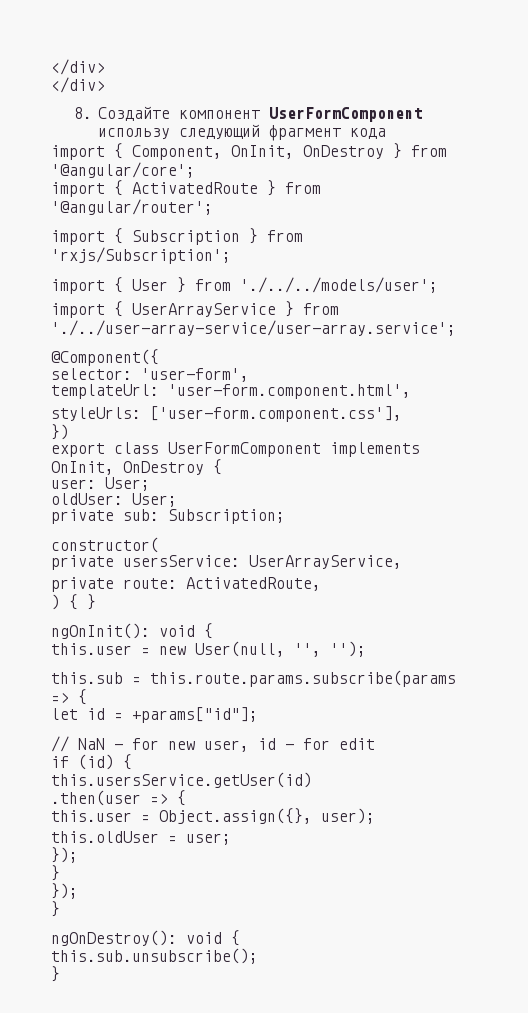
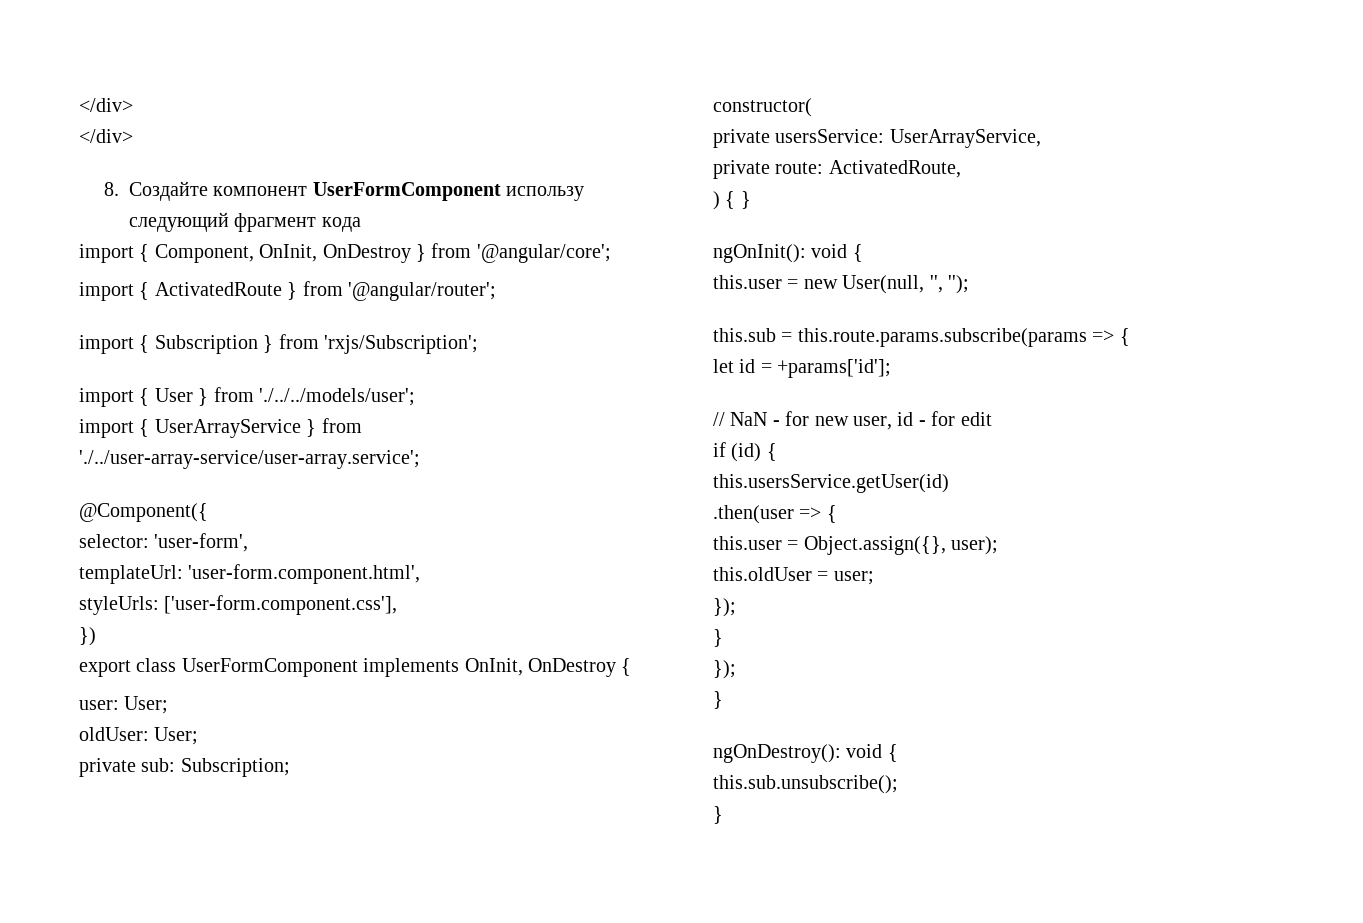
- let id = +params["id"];
+ let id = +params['id'];

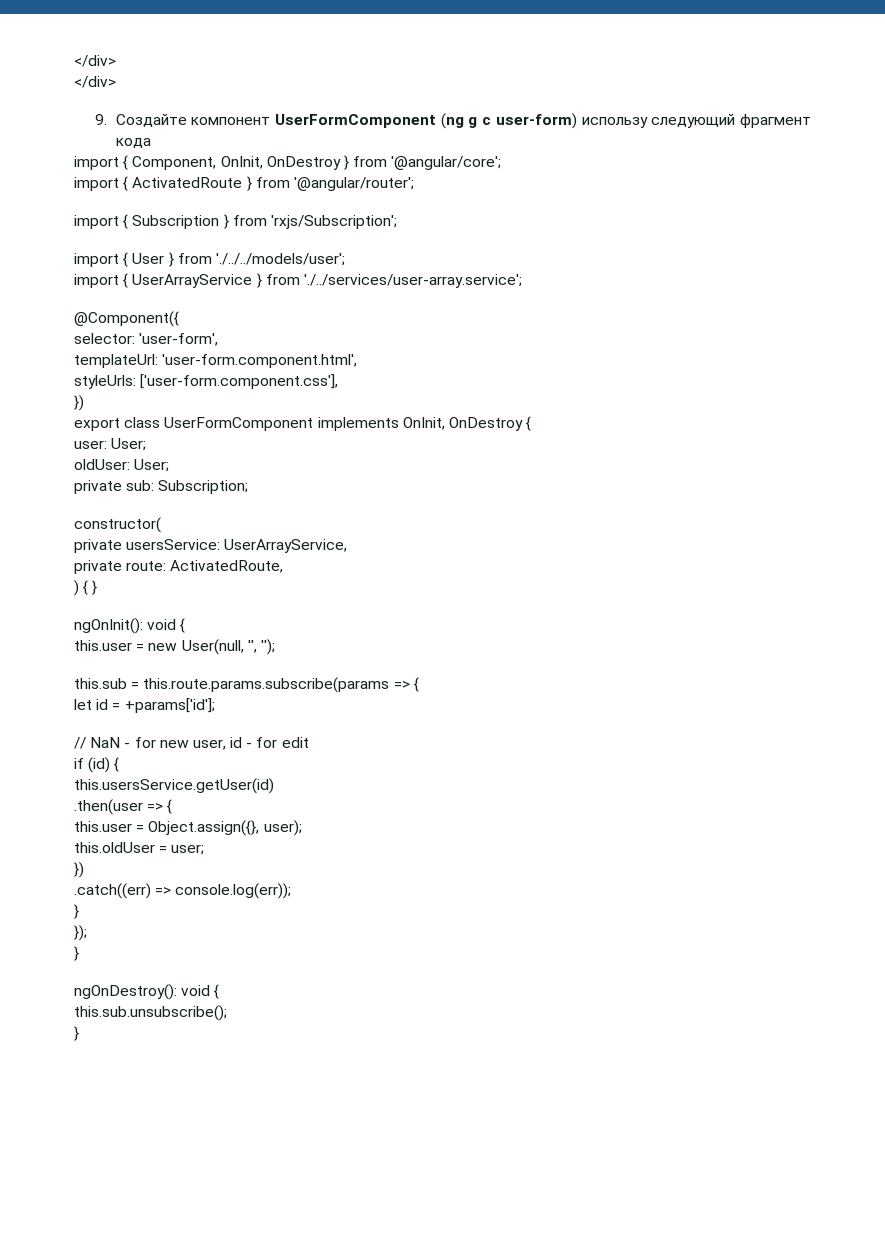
- 8. Создайте компонент UserFormComponent использу следующий фрагмент кода
+ 9. Создайте компонент UserFormComponent (ng g c user-form) использу следующий фрагмент кода
- import { UserArrayService } from './../user-array-service/user-array.service';
+ import { UserArrayService } from './../services/user-array.service';
  this.oldUser = user;
- });
+ })
+ .catch((err) => console.log(err));

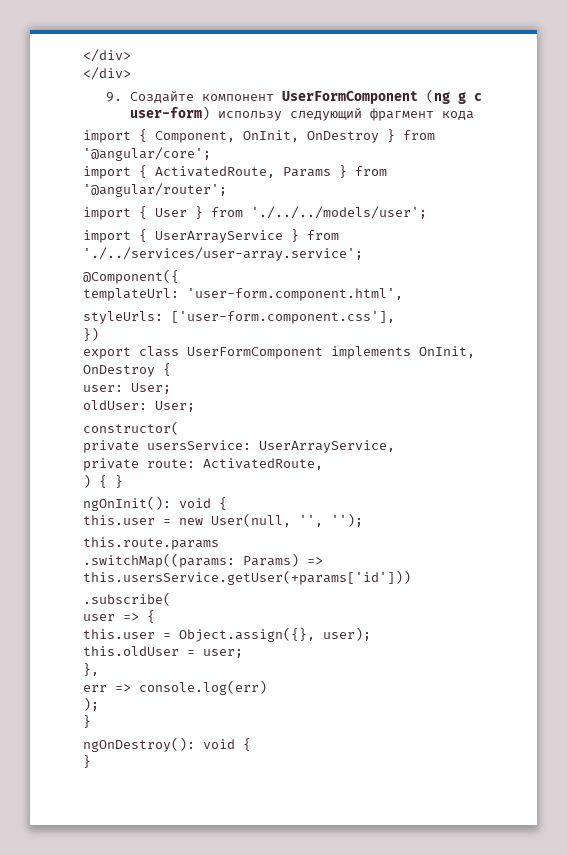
- import { ActivatedRoute } from '@angular/router';
+ import { ActivatedRoute, Params } from '@angular/router';
- import { Subscription } from 'rxjs/Subscription';
- selector: 'user-form',
- private sub: Subscription;
- this.sub = this.route.params.subscribe(params => {
- let id = +params['id'];
- // NaN - for new user, id - for edit
- if (id) {
- this.usersService.getUser(id)
- .then(user => {
+ this.route.params
+ .switchMap((params: Params) => this.usersService.getUser(+params['id']))
+ .subscribe(
+ user => {
  this.oldUser = user;
- })
- .catch((err) => console.log(err));
- }
- });
+ },
+ err => console.log(err)
+ );
- this.sub.unsubscribe();

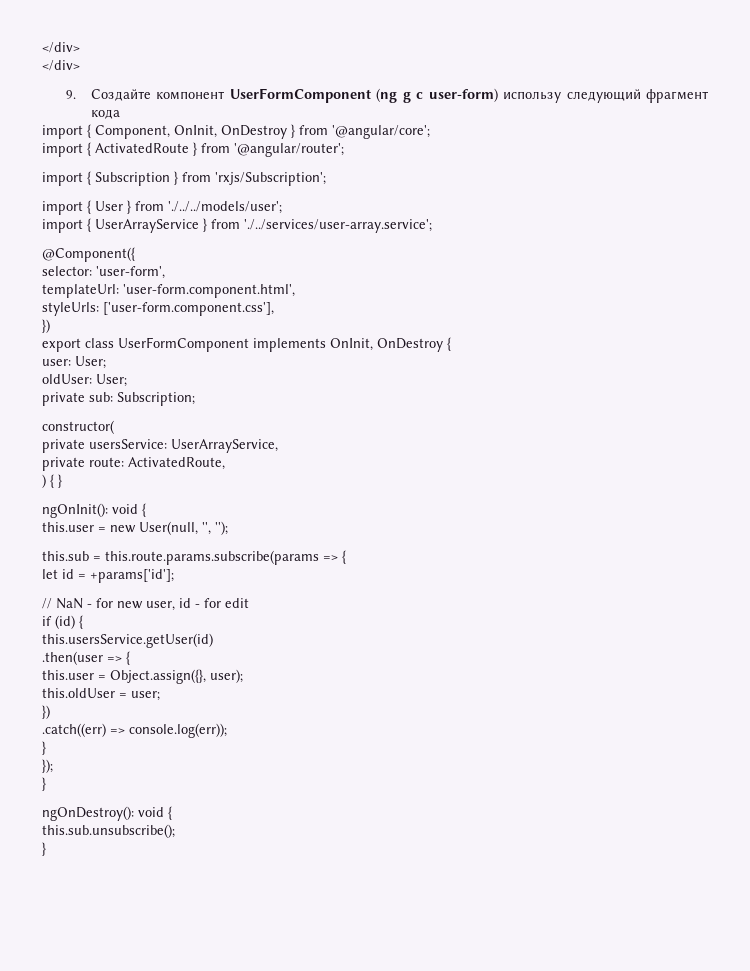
- import { ActivatedRoute, Params } from '@angular/router';
+ import { ActivatedRoute } from '@angular/router';
+ import { Subscription } from 'rxjs/Subscription';
+ selector: 'user-form',
+ private sub: Subscription;
- this.route.params
- .switchMap((params: Params) => this.usersService.getUser(+params['id']))
- .subscribe(
- user => {
+ this.sub = this.route.params.subscribe(params => {
+ let id = +params['id'];
+ // NaN - for new user, id - for edit
+ if (id) {
+ this.usersService.getUser(id)
+ .then(user => {
  this.oldUser = user;
- },
- err => console.log(err)
- );
+ })
+ .catch((err) => console.log(err));
+ }
+ });
+ this.sub.unsubscribe();

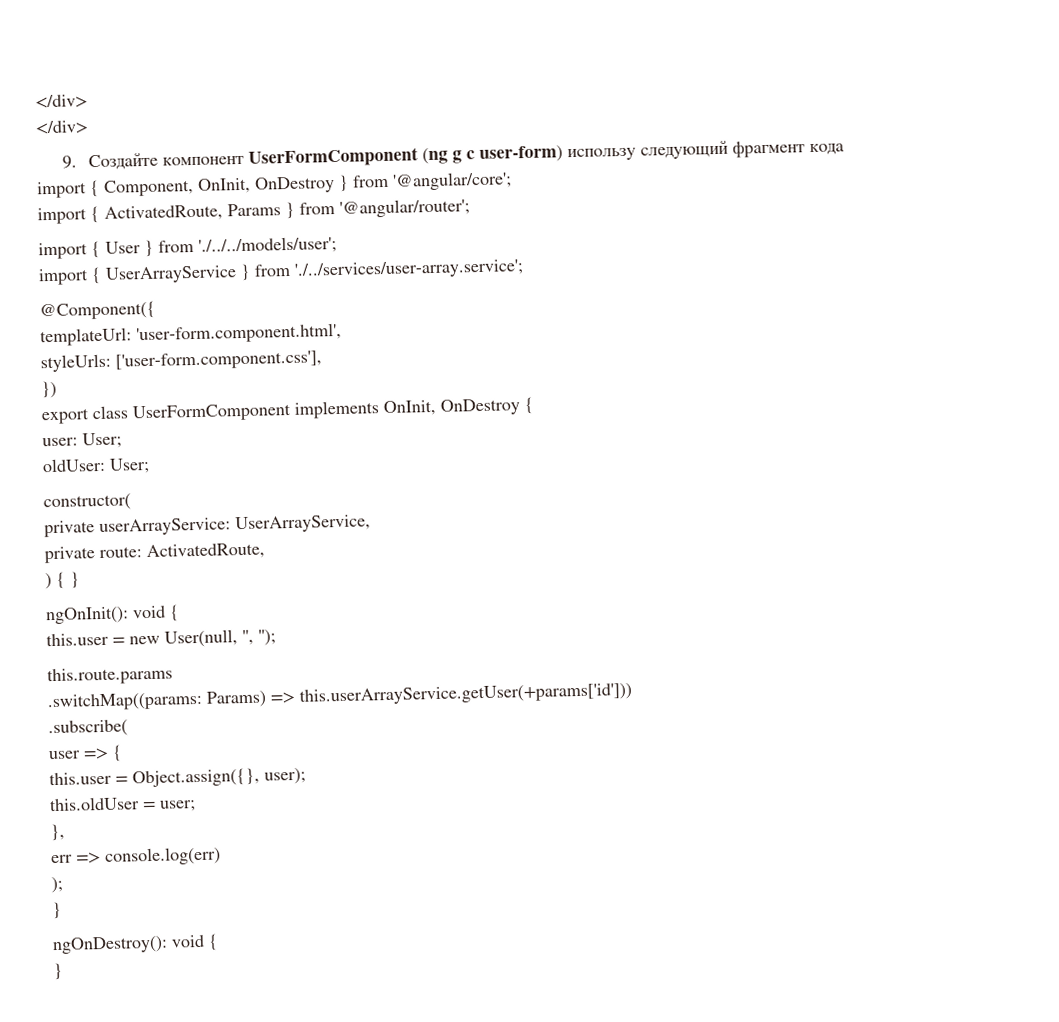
- import { ActivatedRoute } from '@angular/router';
+ import { ActivatedRoute, Params } from '@angular/router';
- import { Subscription } from 'rxjs/Subscription';
- selector: 'user-form',
- private sub: Subscription;
- private usersService: UserArrayService,
+ private userArrayService: UserArrayService,
- this.sub = this.route.params.subscribe(params => {
- let id = +params['id'];
- // NaN - for new user, id - for edit
- if (id) {
- this.usersService.getUser(id)
- .then(user => {
+ this.route.params
+ .switchMap((params: Params) => this.userArrayService.getUser(+params['id']))
+ .subscribe(
+ user => {
  this.oldUser = user;
- })
- .catch((err) => console.log(err));
- }
- });
+ },
+ err => console.log(err)
+ );
- this.sub.unsubscribe();

